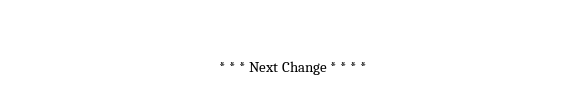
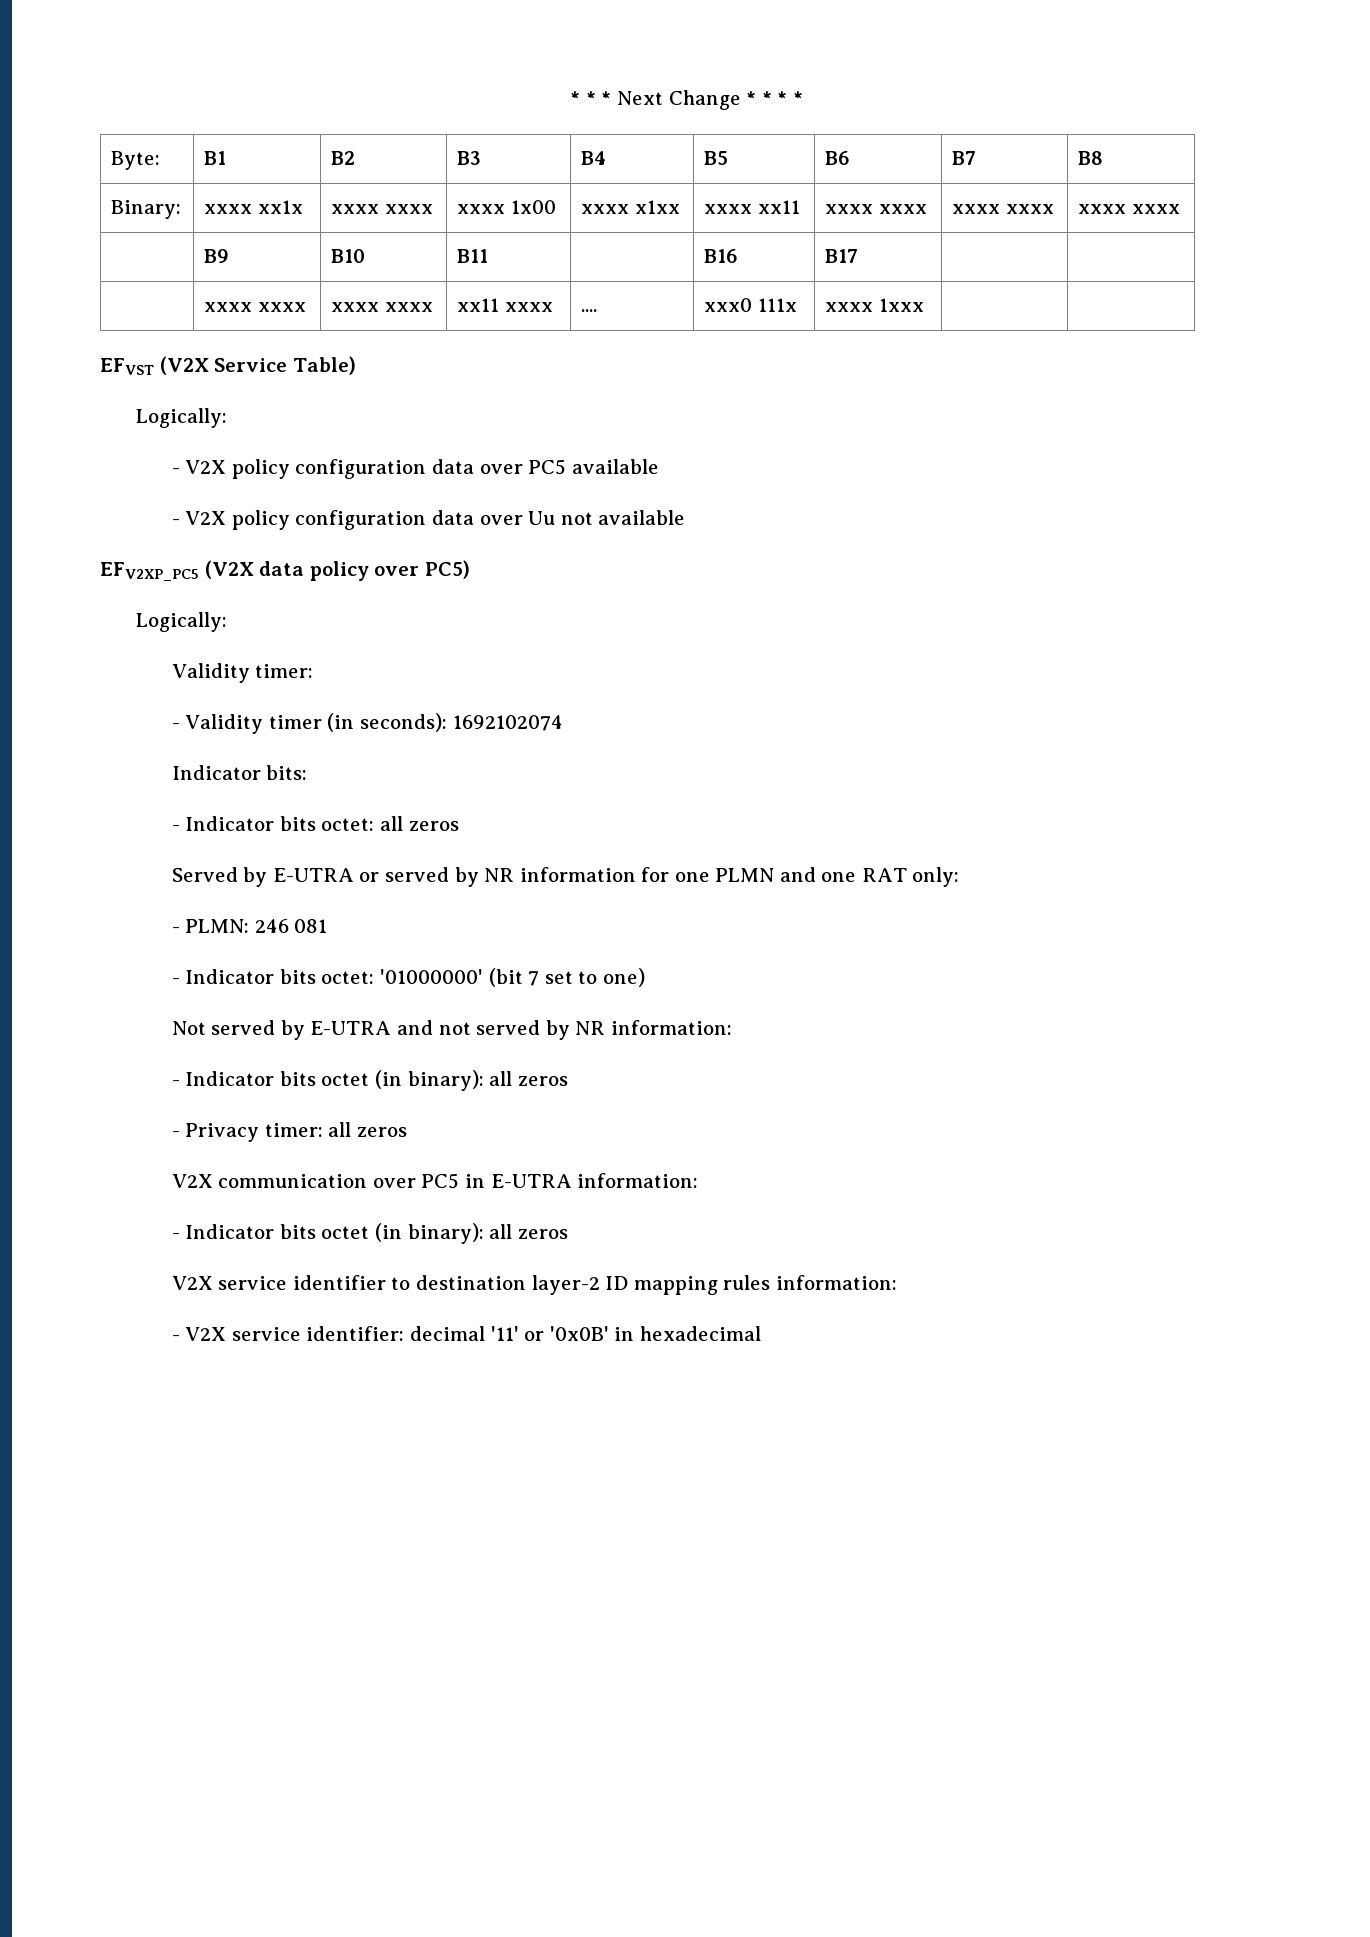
+ Byte: | B1 | B2 | B3 | B4 | B5 | B6 | B7 | B8
+ Binary: | xxxx xx1x | xxxx xxxx | xxxx 1x00 | xxxx x1xx | xxxx xx11 | xxxx xxxx | xxxx xxxx | xxxx xxxx
+ | B9 | B10 | B11 | | B16 | B17 | |
+ | xxxx xxxx | xxxx xxxx | xx11 xxxx | .... | xxx0 111x | xxxx 1xxx | |
+ EFVST (V2X Service Table)
+ Logically:
+ - V2X policy configuration data over PC5 available
+ - V2X policy configuration data over Uu not available
+ EFV2XP_PC5 (V2X data policy over PC5)
+ Logically:
+ Validity timer:
+ - Validity timer (in seconds): 1692102074
+ Indicator bits:
+ - Indicator bits octet: all zeros
+ Served by E-UTRA or served by NR information for one PLMN and one RAT only:
+ - PLMN: 246 081
+ - Indicator bits octet: '01000000' (bit 7 set to one)
+ Not served by E-UTRA and not served by NR information:
+ - Indicator bits octet (in binary): all zeros
+ - Privacy timer: all zeros
+ V2X communication over PC5 in E-UTRA information:
+ - Indicator bits octet (in binary): all zeros
+ V2X service identifier to destination layer-2 ID mapping rules information:
+ - V2X service identifier: decimal '11' or '0x0B' in hexadecimal

